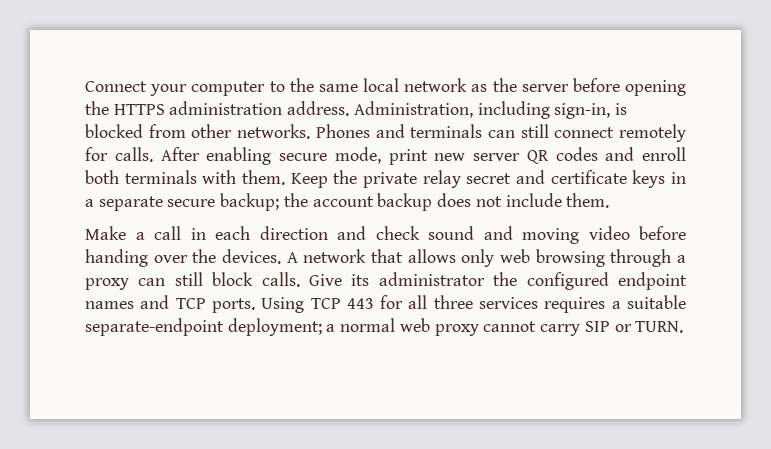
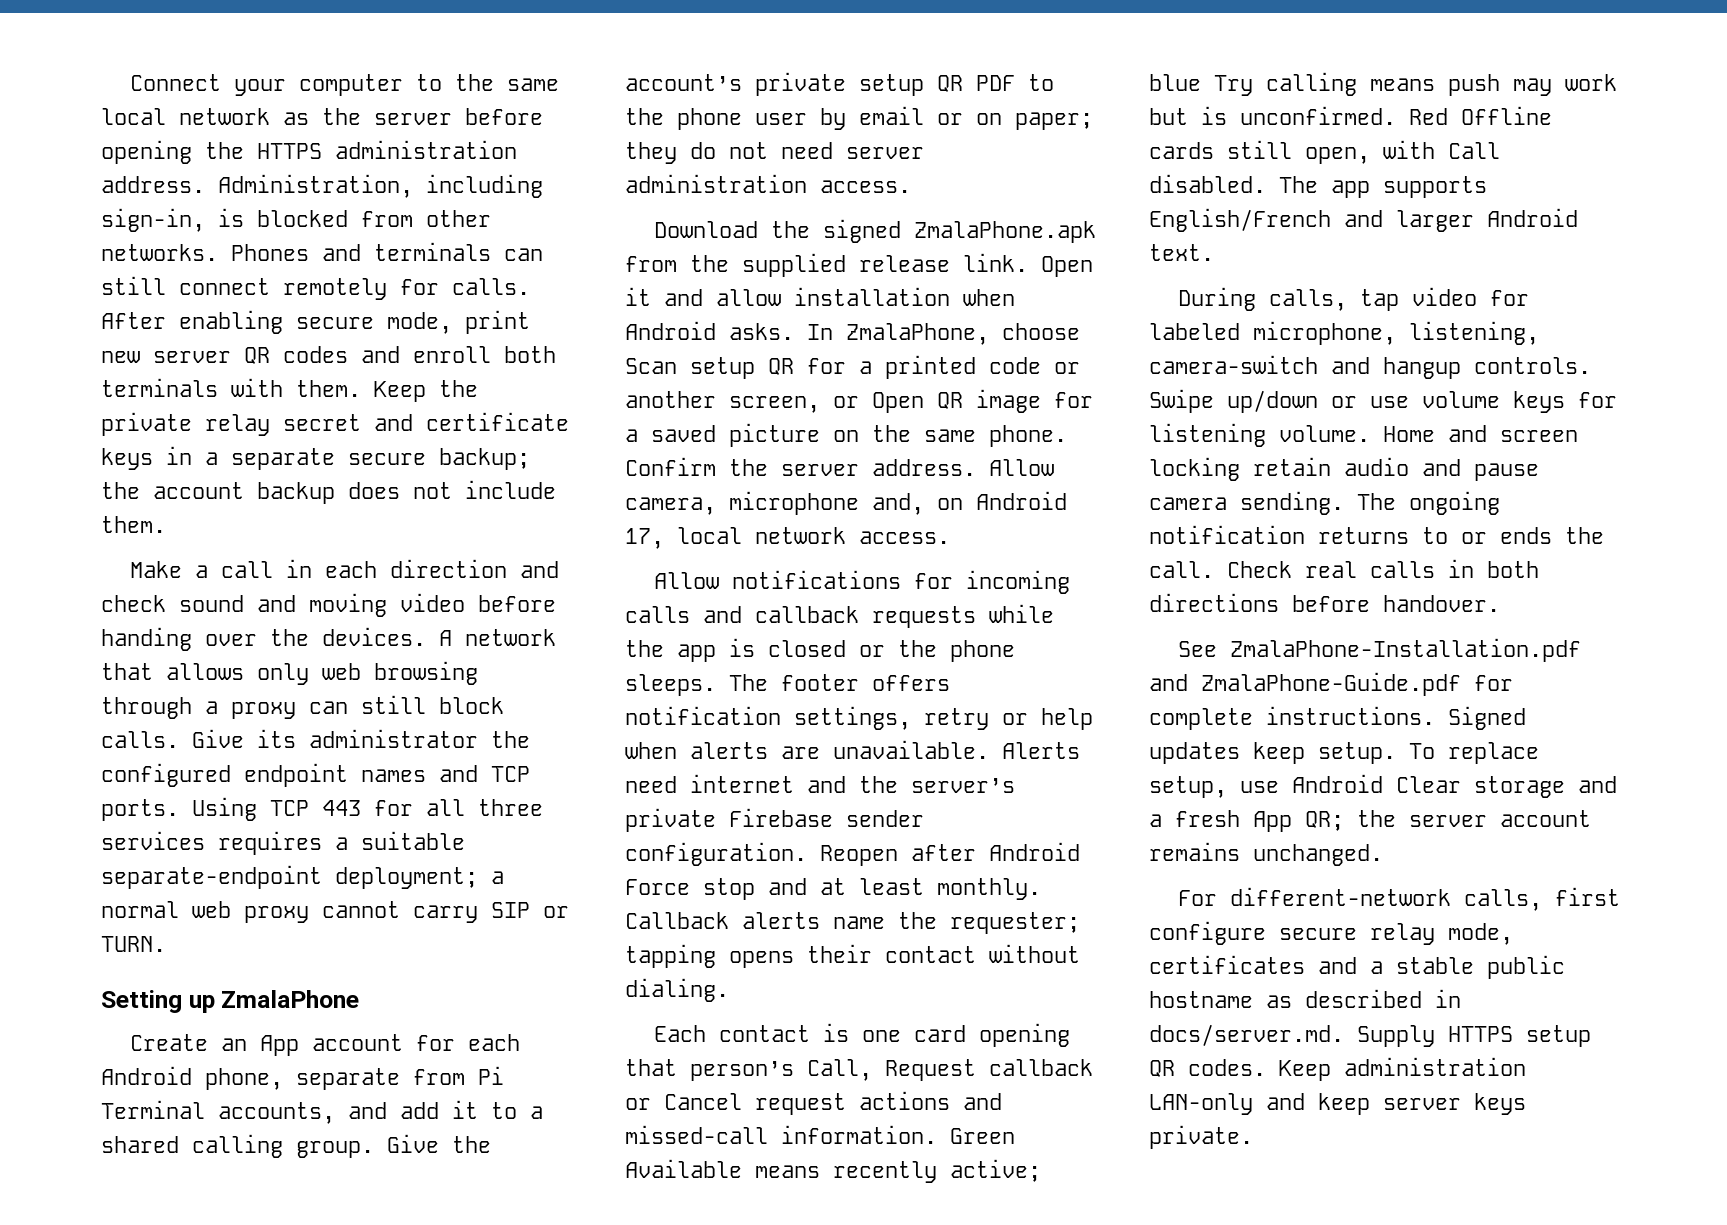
+ Setting up ZmalaPhone
+ Create an App account for each Android phone, separate from Pi Terminal accounts, and add it to a shared calling group. Give the account’s private setup QR PDF to the phone user by email or on paper; they do not need server administration access.
+ Download the signed ZmalaPhone.apk from the supplied release link. Open it and allow installation when Android asks. In ZmalaPhone, choose Scan setup QR for a printed code or another screen, or Open QR image for a saved picture on the same phone. Confirm the server address. Allow camera, microphone and, on Android 17, local network access.
+ Allow notifications for incoming calls and callback requests while the app is closed or the phone sleeps. The footer offers notification settings, retry or help when alerts are unavailable. Alerts need internet and the server’s private Firebase sender configuration. Reopen after Android Force stop and at least monthly. Callback alerts name the requester; tapping opens their contact without dialing.
+ Each contact is one card opening that person’s Call, Request callback or Cancel request actions and missed-call information. Green Available means recently active; blue Try calling means push may work but is unconfirmed. Red Offline cards still open, with Call disabled. The app supports English/French and larger Android text.
+ During calls, tap video for labeled microphone, listening, camera-switch and hangup controls. Swipe up/down or use volume keys for listening volume. Home and screen locking retain audio and pause camera sending. The ongoing notification returns to or ends the call. Check real calls in both directions before handover.
+ See ZmalaPhone-Installation.pdf and ZmalaPhone-Guide.pdf for complete instructions. Signed updates keep setup. To replace setup, use Android Clear storage and a fresh App QR; the server account remains unchanged.
+ For different-network calls, first configure secure relay mode, certificates and a stable public hostname as described in docs/server.md. Supply HTTPS setup QR codes. Keep administration LAN-only and keep server keys private.

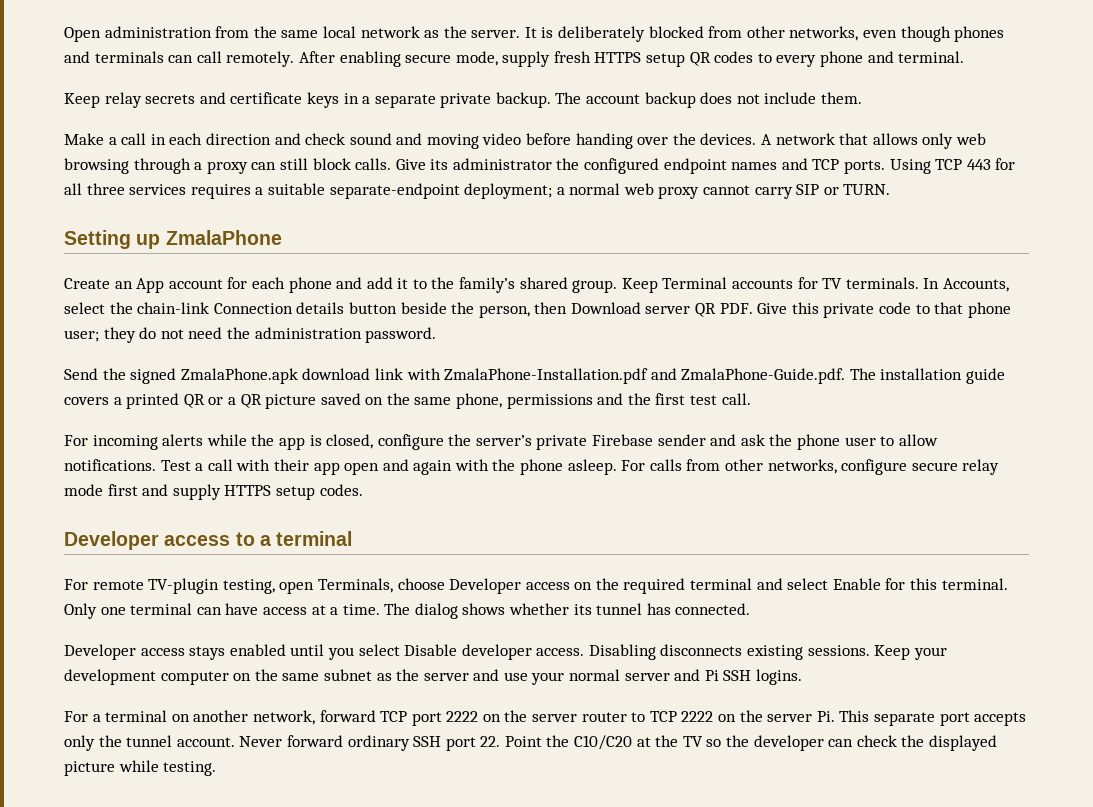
- Connect your computer to the same local network as the server before opening the HTTPS administration address. Administration, including sign-in, is blocked from other networks. Phones and terminals can still connect remotely for calls. After enabling secure mode, print new server QR codes and enroll both terminals with them. Keep the private relay secret and certificate keys in a separate secure backup; the account backup does not include them.
+ Open administration from the same local network as the server. It is deliberately blocked from other networks, even though phones and terminals can call remotely. After enabling secure mode, supply fresh HTTPS setup QR codes to every phone and terminal.
+ Keep relay secrets and certificate keys in a separate private backup. The account backup does not include them.
- Create an App account for each Android phone, separate from Pi Terminal accounts, and add it to a shared calling group. Give the account’s private setup QR PDF to the phone user by email or on paper; they do not need server administration access.
- Download the signed ZmalaPhone.apk from the supplied release link. Open it and allow installation when Android asks. In ZmalaPhone, choose Scan setup QR for a printed code or another screen, or Open QR image for a saved picture on the same phone. Confirm the server address. Allow camera, microphone and, on Android 17, local network access.
- Allow notifications for incoming calls and callback requests while the app is closed or the phone sleeps. The footer offers notification settings, retry or help when alerts are unavailable. Alerts need internet and the server’s private Firebase sender configuration. Reopen after Android Force stop and at least monthly. Callback alerts name the requester; tapping opens their contact without dialing.
- Each contact is one card opening that person’s Call, Request callback or Cancel request actions and missed-call information. Green Available means recently active; blue Try calling means push may work but is unconfirmed. Red Offline cards still open, with Call disabled. The app supports English/French and larger Android text.
- During calls, tap video for labeled microphone, listening, camera-switch and hangup controls. Swipe up/down or use volume keys for listening volume. Home and screen locking retain audio and pause camera sending. The ongoing notification returns to or ends the call. Check real calls in both directions before handover.
- See ZmalaPhone-Installation.pdf and ZmalaPhone-Guide.pdf for complete instructions. Signed updates keep setup. To replace setup, use Android Clear storage and a fresh App QR; the server account remains unchanged.
- For different-network calls, first configure secure relay mode, certificates and a stable public hostname as described in docs/server.md. Supply HTTPS setup QR codes. Keep administration LAN-only and keep server keys private.
+ Create an App account for each phone and add it to the family’s shared group. Keep Terminal accounts for TV terminals. In Accounts, select the chain-link Connection details button beside the person, then Download server QR PDF. Give this private code to that phone user; they do not need the administration password.
+ Send the signed ZmalaPhone.apk download link with ZmalaPhone-Installation.pdf and ZmalaPhone-Guide.pdf. The installation guide covers a printed QR or a QR picture saved on the same phone, permissions and the first test call.
+ For incoming alerts while the app is closed, configure the server’s private Firebase sender and ask the phone user to allow notifications. Test a call with their app open and again with the phone asleep. For calls from other networks, configure secure relay mode first and supply HTTPS setup codes.
+ Developer access to a terminal
+ For remote TV-plugin testing, open Terminals, choose Developer access on the required terminal and select Enable for this terminal. Only one terminal can have access at a time. The dialog shows whether its tunnel has connected.
+ Developer access stays enabled until you select Disable developer access. Disabling disconnects existing sessions. Keep your development computer on the same subnet as the server and use your normal server and Pi SSH logins.
+ For a terminal on another network, forward TCP port 2222 on the server router to TCP 2222 on the server Pi. This separate port accepts only the tunnel account. Never forward ordinary SSH port 22. Point the C10/C20 at the TV so the developer can check the displayed picture while testing.

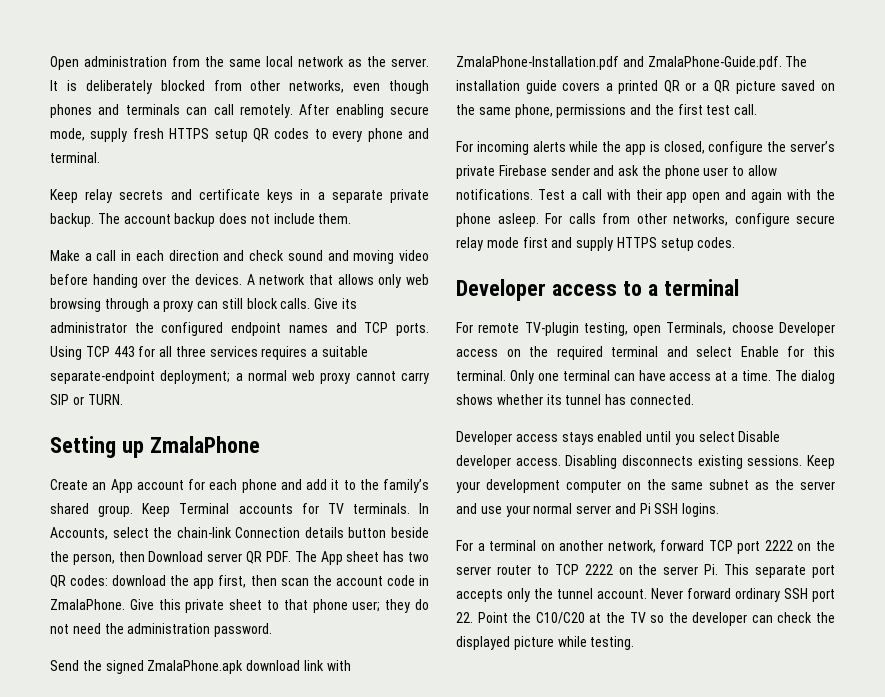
- In Accounts, select the chain-link Connection details button beside the person, then Download server QR PDF. Give this private code to that phone user; they do not need the administration password.
+ In Accounts, select the chain-link Connection details button beside the person, then Download server QR PDF. The App sheet has two QR codes: download the app first, then scan the account code in ZmalaPhone. Give this private sheet to that phone user; they do not need the administration password.

